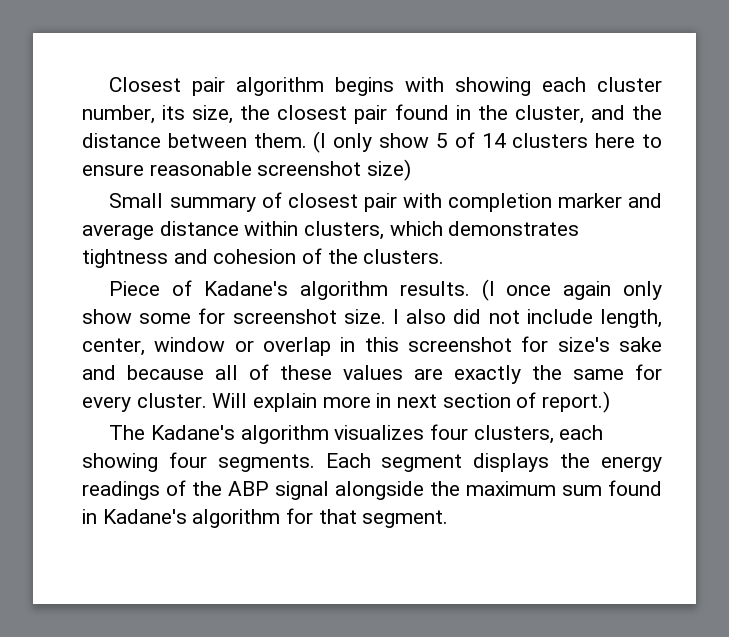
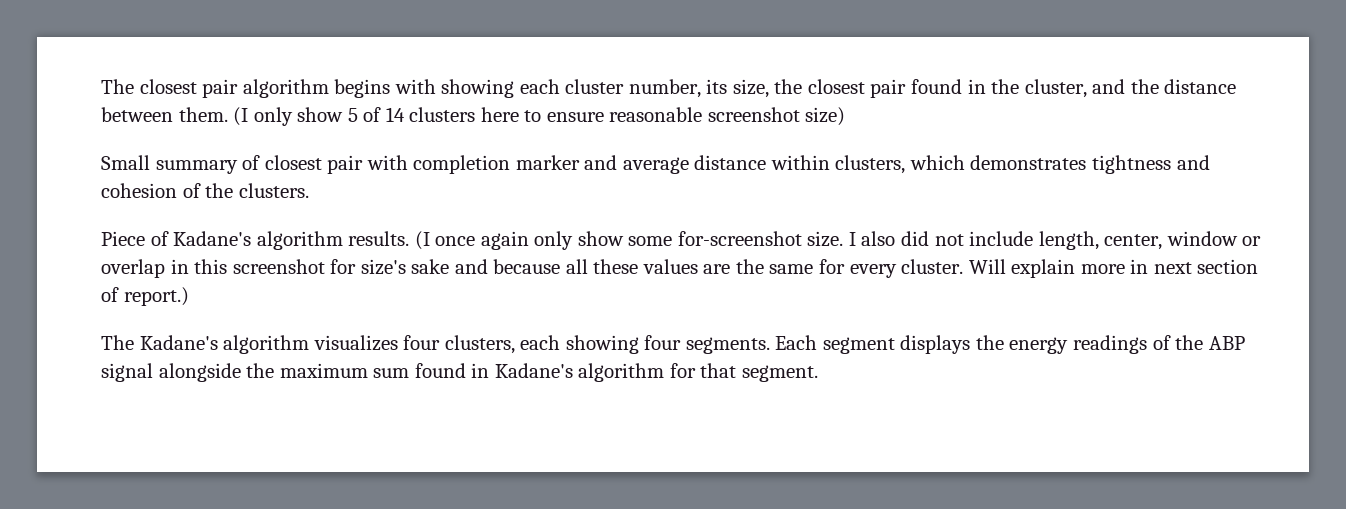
- Closest pair algorithm begins with showing each cluster number, its size, the closest pair found in the cluster, and the distance between them.
+ The closest pair algorithm begins with showing each cluster number, its size, the closest pair found in the cluster, and the distance between them.
- (I once again only show some for screenshot size.
+ (I once again only show some for-screenshot size.
- I also did not include length, center, window or overlap in this screenshot for size's sake and because all of these values are exactly the same for every cluster.
+ I also did not include length, center, window or overlap in this screenshot for size's sake and because all these values are the same for every cluster.

